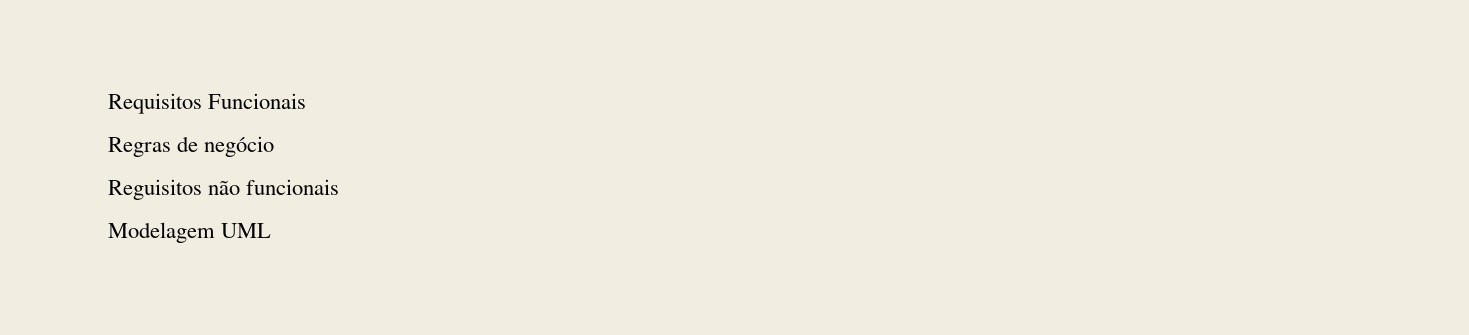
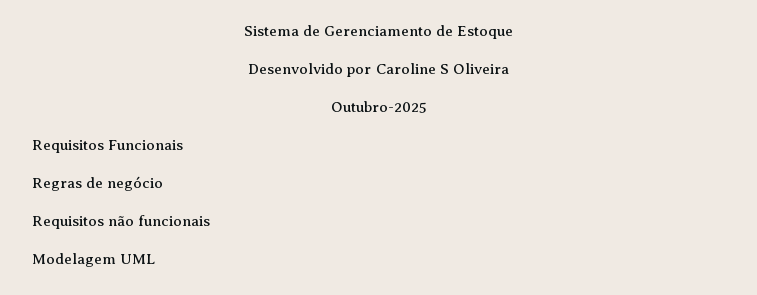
+ Sistema de Gerenciamento de Estoque
+ Desenvolvido por Caroline S Oliveira
+ Outubro-2025
- Reguisitos não funcionais
+ Requisitos não funcionais

